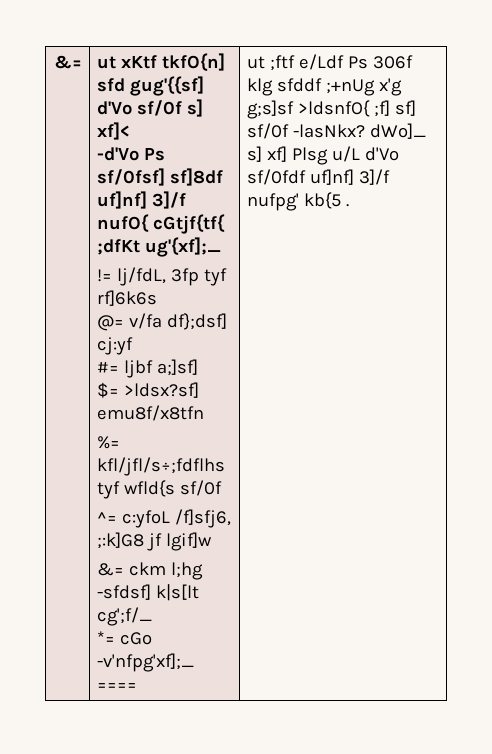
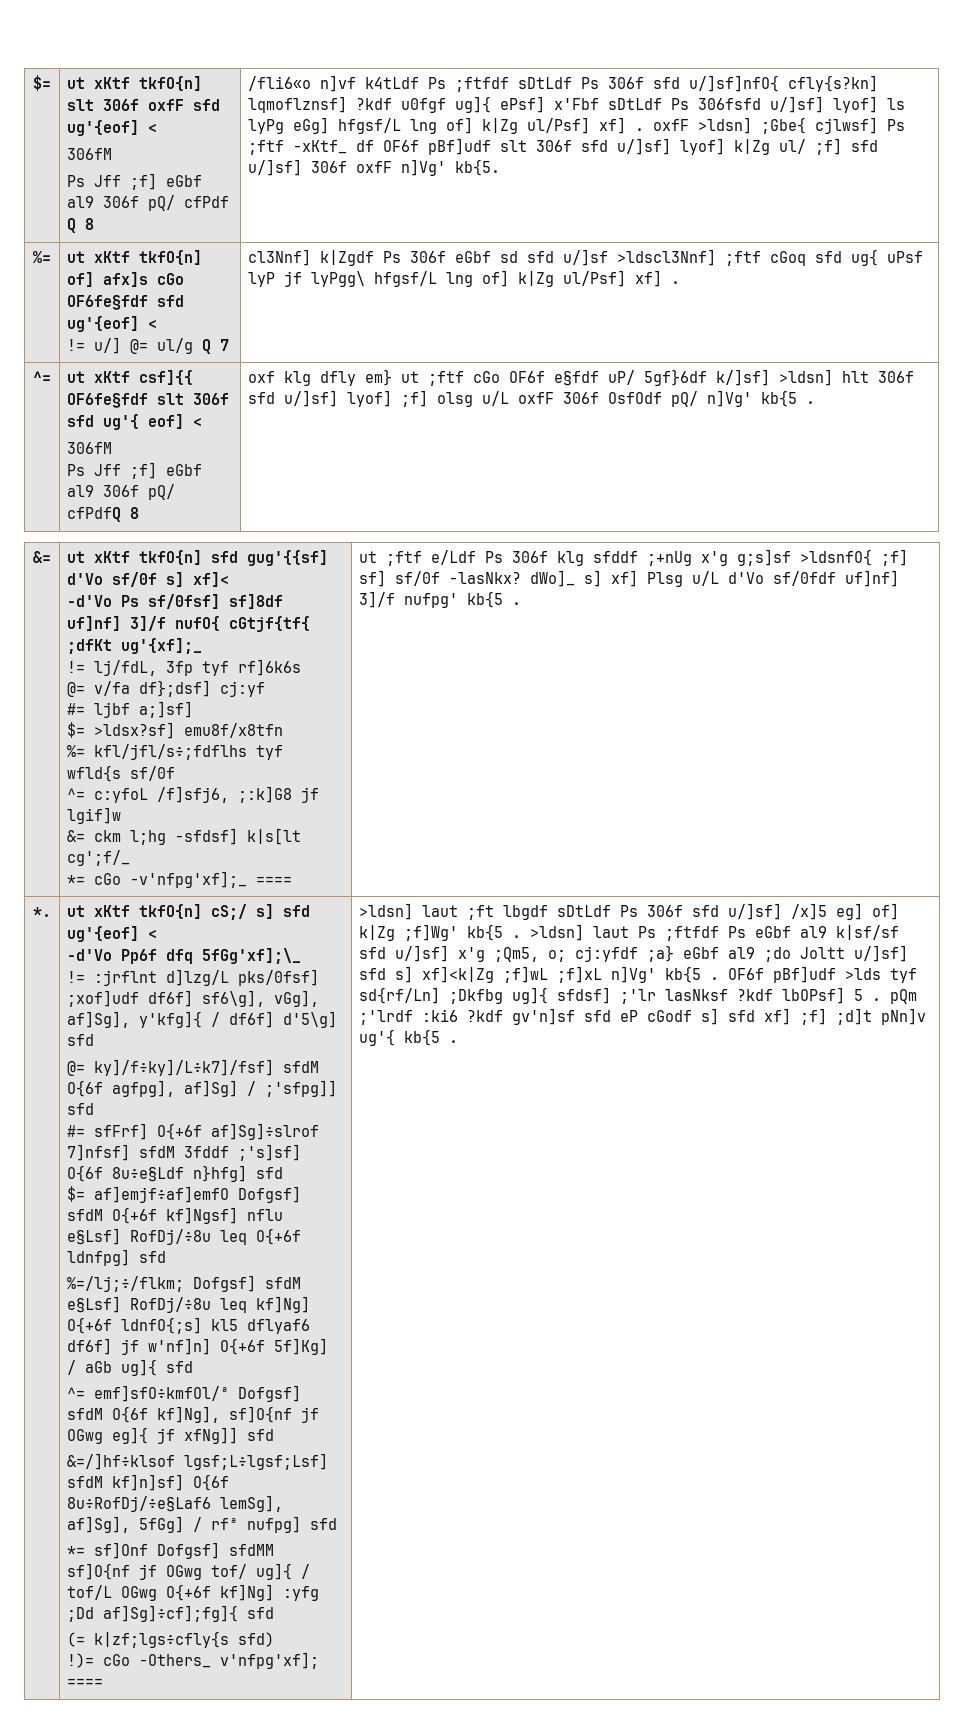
+ $= | ut xKtf tkfO{n] slt 306f oxfF sfd ug'{eof] <
+ 306fM
+ Ps Jff ;f] eGbf al9 306f pQ/ cfPdf Q 8 | /fli6«o n]vf k4tLdf Ps ;ftfdf sDtLdf Ps 306f sfd u/]sf]nfO{ cfly{s?kn] lqmoflznsf] ?kdf u0fgf ug]{ ePsf] x'Fbf sDtLdf Ps 306fsfd u/]sf] lyof] ls lyPg eGg] hfgsf/L lng of] k|Zg ul/Psf] xf] . oxfF >ldsn] ;Gbe{ cjlwsf] Ps ;ftf -xKtf_ df OF6f pBf]udf slt 306f sfd u/]sf] lyof] k|Zg ul/ ;f] sfd u/]sf] 306f oxfF n]Vg' kb{5.
+ %= | ut xKtf tkfO{n] of] afx]s cGo OF6fe§fdf sfd ug'{eof] <
+ != u/] @= ul/g Q 7 | cl3Nnf] k|Zgdf Ps 306f eGbf sd sfd u/]sf >ldscl3Nnf] ;ftf cGoq sfd ug{ uPsf lyP jf lyPgg\ hfgsf/L lng of] k|Zg ul/Psf] xf] .
+ ^= | ut xKtf csf]{{ OF6fe§fdf slt 306f sfd ug'{ eof] <
+ 306fM
+ Ps Jff ;f] eGbf al9 306f pQ/ cfPdfQ 8 | oxf klg dfly em} ut ;ftf cGo OF6f e§fdf uP/ 5gf}6df k/]sf] >ldsn] hlt 306f sfd u/]sf] lyof] ;f] olsg u/L oxfF 306f OsfOdf pQ/ n]Vg' kb{5 .
+ *. | ut xKtf tkfO{n] cS;/ s] sfd ug'{eof] <
+ -d'Vo Pp6f dfq 5fGg'xf];\_
+ != :jrflnt d]lzg/L pks/0fsf] ;xof]udf df6f] sf6\g], vGg], af]Sg], y'kfg]{ / df6f] d'5\g] sfd
+ @= ky]/f÷ky]/L÷k7]/fsf] sfdM O{6f agfpg], af]Sg] / ;'sfpg]] sfd
+ #= sfFrf] O{+6f af]Sg]÷slrof 7]nfsf] sfdM 3fddf ;'s]sf] O{6f 8u÷e§Ldf n}hfg] sfd
+ $= af]emjf÷af]emfO Dofgsf] sfdM O{+6f kf]Ngsf] nflu e§Lsf] RofDj/÷8u leq O{+6f ldnfpg] sfd
+ %=/lj;÷/flkm; Dofgsf] sfdM e§Lsf] RofDj/÷8u leq kf]Ng] O{+6f ldnfO{;s] kl5 dflyaf6 df6f] jf w'nf]n] O{+6f 5f]Kg] / aGb ug]{ sfd
+ ^= emf]sfO÷kmfOl/ª Dofgsf] sfdM O{6f kf]Ng], sf]O{nf jf OGwg eg]{ jf xfNg]] sfd
+ &=/]hf÷klsof lgsf;L÷lgsf;Lsf] sfdM kf]n]sf] O{6f 8u÷RofDj/÷e§Laf6 lemSg], af]Sg], 5fGg] / rfª nufpg] sfd
+ *= sf]Onf Dofgsf] sfdMM sf]O{nf jf OGwg tof/ ug]{ / tof/L OGwg O{+6f kf]Ng] :yfg ;Dd af]Sg]÷cf];fg]{ sfd
+ (= k|zf;lgs÷cfly{s sfd)
+ !)= cGo -Others_ v'nfpg'xf]; ==== | >ldsn] laut ;ft lbgdf sDtLdf Ps 306f sfd u/]sf] /x]5 eg] of] k|Zg ;f]Wg' kb{5 . >ldsn] laut Ps ;ftfdf Ps eGbf al9 k|sf/sf sfd u/]sf] x'g ;Qm5, o; cj:yfdf ;a} eGbf al9 ;do Joltt u/]sf] sfd s] xf]<k|Zg ;f]wL ;f]xL n]Vg' kb{5 . OF6f pBf]udf >lds tyf sd{rf/Ln] ;Dkfbg ug]{ sfdsf] ;'lr lasNksf ?kdf lbOPsf] 5 . pQm ;'lrdf :ki6 ?kdf gv'n]sf sfd eP cGodf s] sfd xf] ;f] ;d]t pNn]v ug'{ kb{5 .

